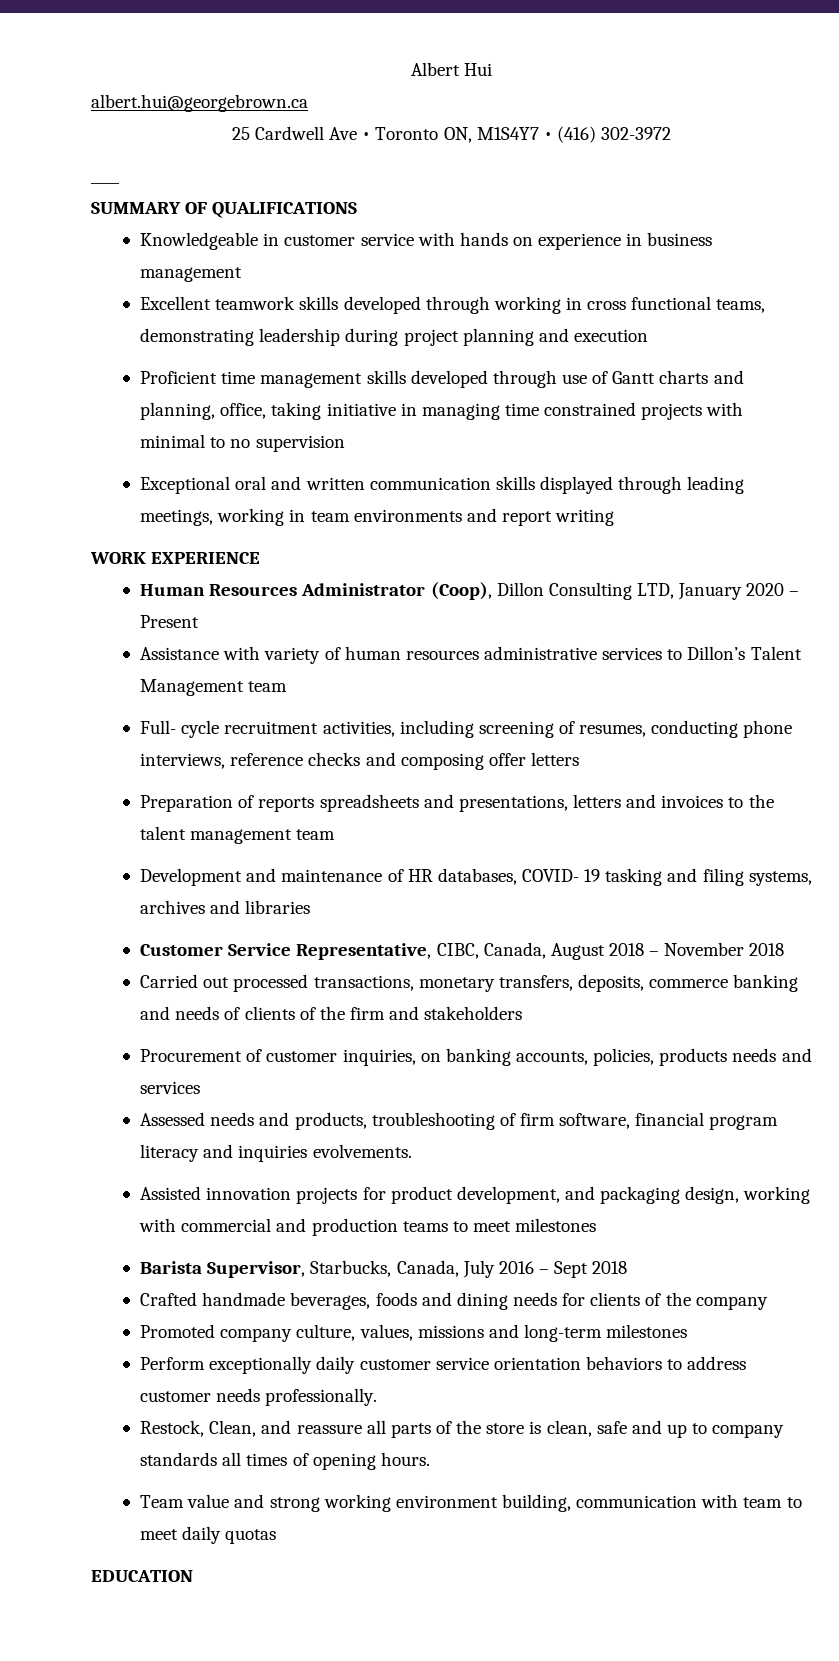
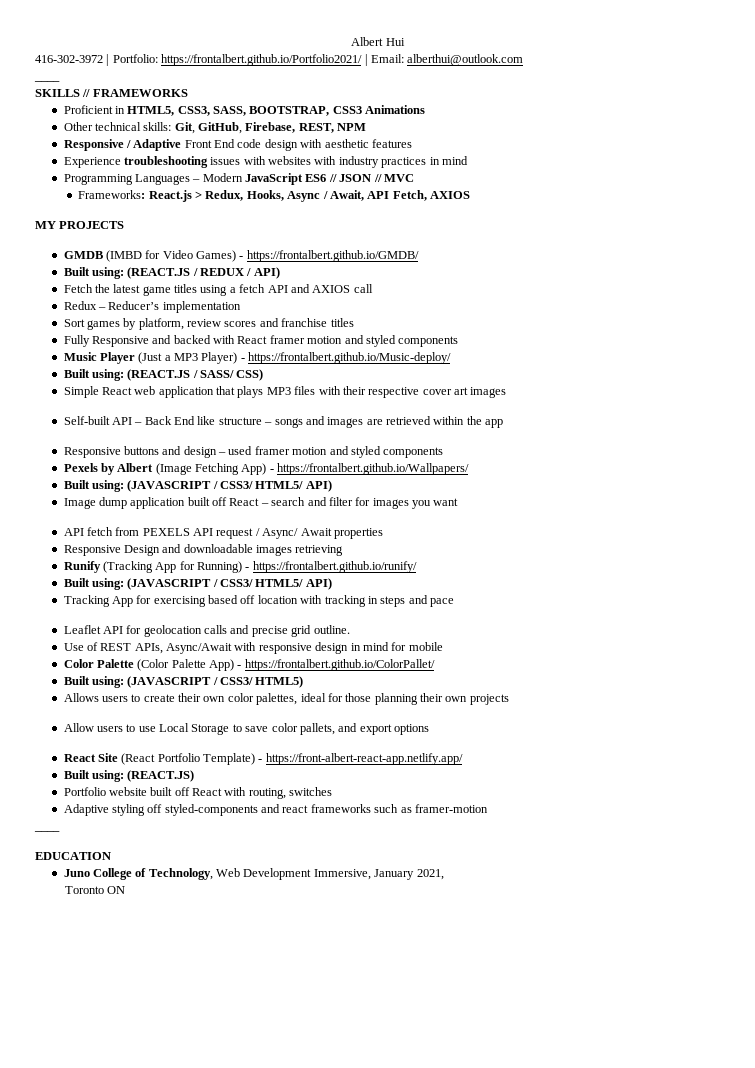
- albert.hui@georgebrown.ca
- 25 Cardwell Ave • Toronto ON, M1S4Y7 • (416) 302-3972
+ 416-302-3972 | Portfolio: https://frontalbert.github.io/Portfolio2021/ | Email: alberthui@outlook.com
  ____
- SUMMARY OF QUALIFICATIONS
- Knowledgeable in customer service with hands on experience in business management
- Excellent teamwork skills developed through working in cross functional teams, demonstrating leadership during project planning and execution
- Proficient time management skills developed through use of Gantt charts and planning, office, taking initiative in managing time constrained projects with minimal to no supervision
- Exceptional oral and written communication skills displayed through leading meetings, working in team environments and report writing
- WORK EXPERIENCE
- Human Resources Administrator (Coop), Dillon Consulting LTD, January 2020 – Present
- Assistance with variety of human resources administrative services to Dillon’s Talent Management team
- Full- cycle recruitment activities, including screening of resumes, conducting phone interviews, reference checks and composing offer letters
- Preparation of reports spreadsheets and presentations, letters and invoices to the talent management team
- Development and maintenance of HR databases, COVID- 19 tasking and filing systems, archives and libraries
- Customer Service Representative, CIBC, Canada, August 2018 – November 2018
- Carried out processed transactions, monetary transfers, deposits, commerce banking and needs of clients of the firm and stakeholders
- Procurement of customer inquiries, on banking accounts, policies, products needs and services
- Assessed needs and products, troubleshooting of firm software, financial program literacy and inquiries evolvements.
- Assisted innovation projects for product development, and packaging design, working with commercial and production teams to meet milestones
- Barista Supervisor, Starbucks, Canada, July 2016 – Sept 2018
- Crafted handmade beverages, foods and dining needs for clients of the company
- Promoted company culture, values, missions and long-term milestones
- Perform exceptionally daily customer service orientation behaviors to address customer needs professionally.
- Restock, Clean, and reassure all parts of the store is clean, safe and up to company standards all times of opening hours.
- Team value and strong working environment building, communication with team to meet daily quotas
+ SKILLS // FRAMEWORKS
+ Proficient in HTML5, CSS3, SASS, BOOTSTRAP, CSS3 Animations
+ Other technical skills: Git, GitHub, Firebase, REST, NPM
+ Responsive / Adaptive Front End code design with aesthetic features
+ Experience troubleshooting issues with websites with industry practices in mind
+ Programming Languages – Modern JavaScript ES6 // JSON // MVC
+ Frameworks: React.js > Redux, Hooks, Async / Await, API Fetch, AXIOS
+ MY PROJECTS
+ GMDB (IMBD for Video Games) - https://frontalbert.github.io/GMDB/
+ Built using: (REACT.JS / REDUX / API)
+ Fetch the latest game titles using a fetch API and AXIOS call
+ Redux – Reducer’s implementation
+ Sort games by platform, review scores and franchise titles
+ Fully Responsive and backed with React framer motion and styled components
+ Music Player (Just a MP3 Player) - https://frontalbert.github.io/Music-deploy/
+ Built using: (REACT.JS / SASS/ CSS)
+ Simple React web application that plays MP3 files with their respective cover art images
+ Self-built API – Back End like structure – songs and images are retrieved within the app
+ Responsive buttons and design – used framer motion and styled components
+ Pexels by Albert (Image Fetching App) - https://frontalbert.github.io/Wallpapers/
+ Built using: (JAVASCRIPT / CSS3/ HTML5/ API)
+ Image dump application built off React – search and filter for images you want
+ API fetch from PEXELS API request / Async/ Await properties
+ Responsive Design and downloadable images retrieving
+ Runify (Tracking App for Running) - https://frontalbert.github.io/runify/
+ Built using: (JAVASCRIPT / CSS3/ HTML5/ API)
+ Tracking App for exercising based off location with tracking in steps and pace
+ Leaflet API for geolocation calls and precise grid outline.
+ Use of REST APIs, Async/Await with responsive design in mind for mobile
+ Color Palette (Color Palette App) - https://frontalbert.github.io/ColorPallet/
+ Built using: (JAVASCRIPT / CSS3/ HTML5)
+ Allows users to create their own color palettes, ideal for those planning their own projects
+ Allow users to use Local Storage to save color pallets, and export options
+ React Site (React Portfolio Template) - https://front-albert-react-app.netlify.app/
+ Built using: (REACT.JS)
+ Portfolio website built off React with routing, switches
+ Adaptive styling off styled-components and react frameworks such as framer-motion
+ ____
  EDUCATION
+ Juno College of Technology, Web Development Immersive, January 2021,
+ Toronto ON

